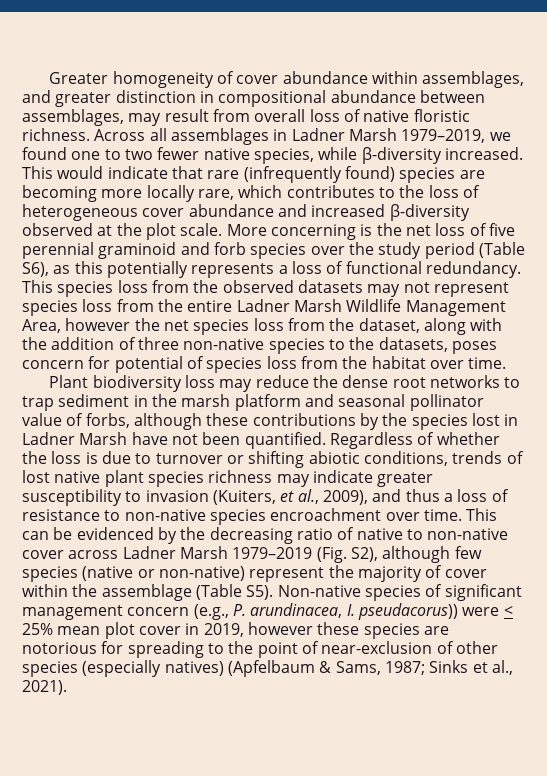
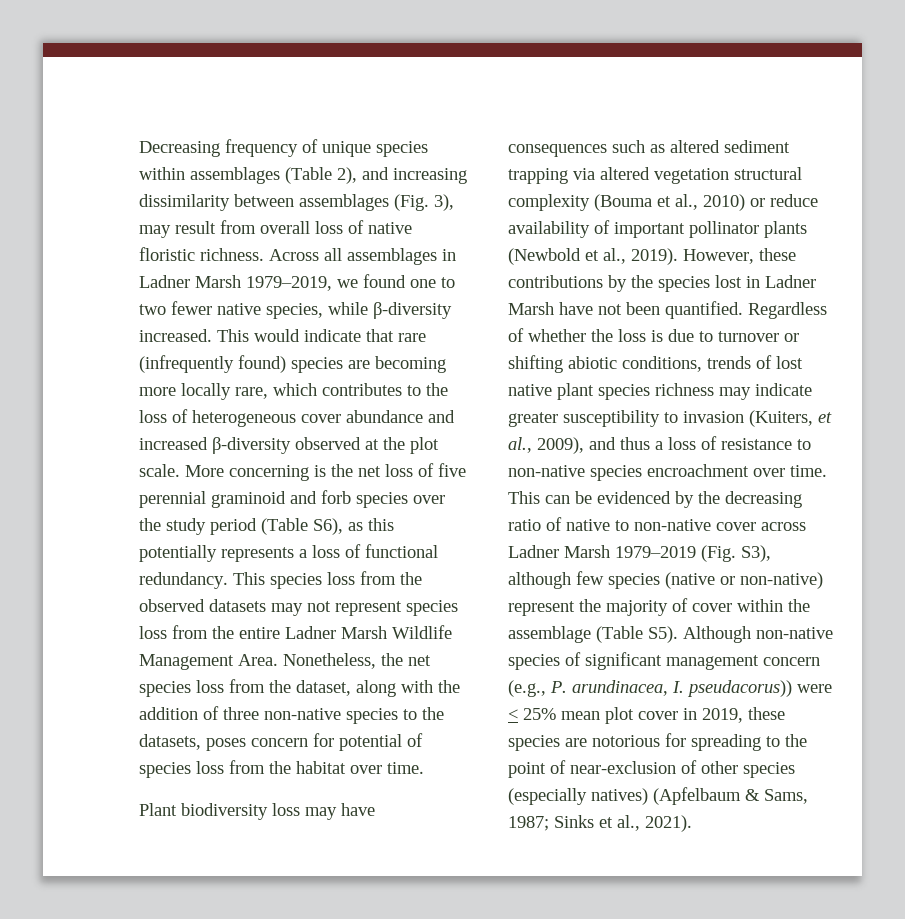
- Greater homogeneity of cover abundance within assemblages, and greater distinction in compositional abundance between assemblages, may result from overall loss of native floristic richness.
+ Decreasing frequency of unique species within assemblages (Table 2), and increasing dissimilarity between assemblages (Fig. 3), may result from overall loss of native floristic richness.
- This species loss from the observed datasets may not represent species loss from the entire Ladner Marsh Wildlife Management Area, however the net species loss from the dataset, along with the addition of three non-native species to the datasets, poses concern for potential of species loss from the habitat over time.
+ This species loss from the observed datasets may not represent species loss from the entire Ladner Marsh Wildlife Management Area. Nonetheless, the net species loss from the dataset, along with the addition of three non-native species to the datasets, poses concern for potential of species loss from the habitat over time.
- Plant biodiversity loss may reduce the dense root networks to trap sediment in the marsh platform and seasonal pollinator value of forbs, although these contributions by the species lost in Ladner Marsh have not been quantified.
+ Plant biodiversity loss may have consequences such as altered sediment trapping via altered vegetation structural complexity (Bouma et al., 2010) or reduce availability of important pollinator plants (Newbold et al., 2019). However, these contributions by the species lost in Ladner Marsh have not been quantified.
- This can be evidenced by the decreasing ratio of native to non-native cover across Ladner Marsh 1979–2019 (Fig. S2), although few species (native or non-native) represent the majority of cover within the assemblage (Table S5). Non-native species of significant management concern (e.g., P. arundinacea, I. pseudacorus)) were < 25% mean plot cover in 2019, however these species are notorious for spreading to the point of near-exclusion of other species (especially natives) (Apfelbaum & Sams, 1987;
+ This can be evidenced by the decreasing ratio of native to non-native cover across Ladner Marsh 1979–2019 (Fig. S3), although few species (native or non-native) represent the majority of cover within the assemblage (Table S5). Although non-native species of significant management concern (e.g., P. arundinacea, I. pseudacorus)) were < 25% mean plot cover in 2019, these species are notorious for spreading to the point of near-exclusion of other species (especially natives) (Apfelbaum & Sams, 1987;

